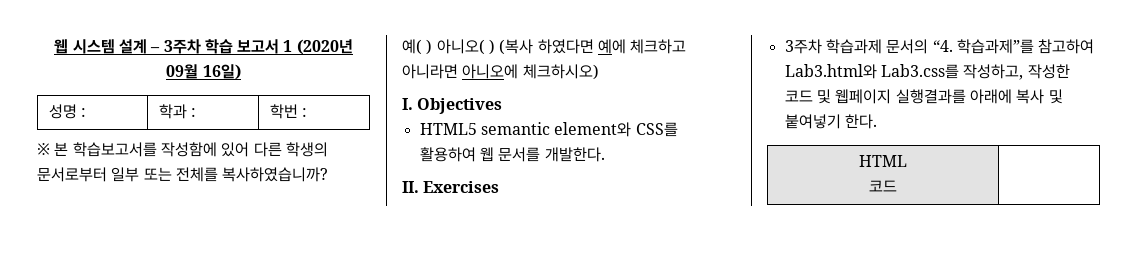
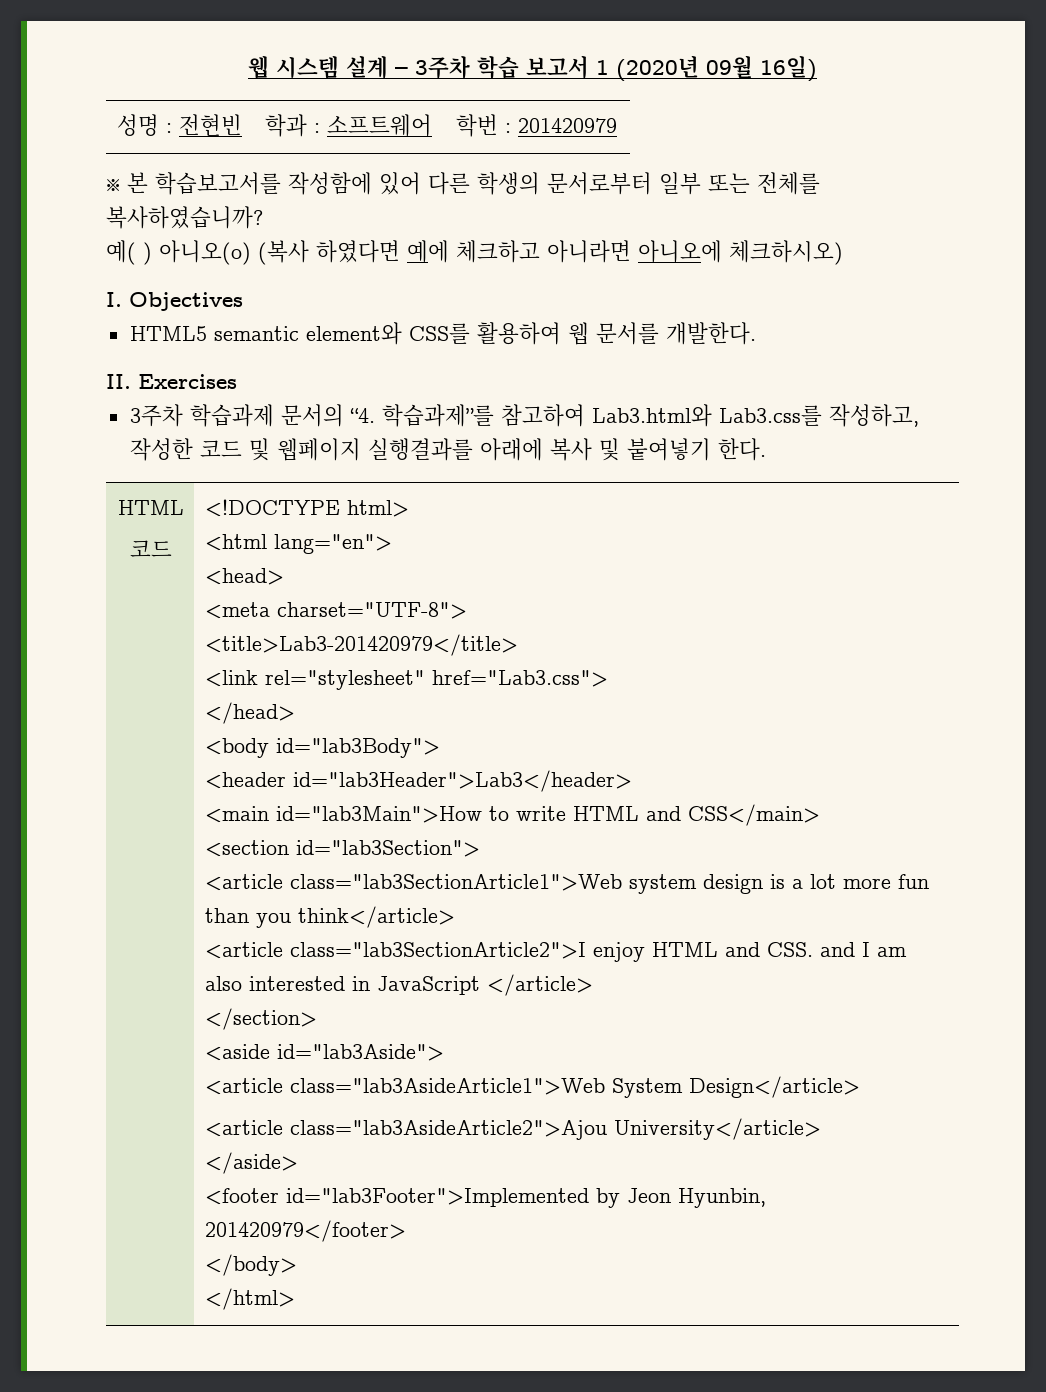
- 성명 : | 학과 : | 학번 :
+ 성명 : 전현빈 | 학과 : 소프트웨어 | 학번 : 201420979
- 예( ) 아니오( ) (복사 하였다면 예에 체크하고 아니라면 아니오에 체크하시오)
+ 예( ) 아니오(o) (복사 하였다면 예에 체크하고 아니라면 아니오에 체크하시오)
+ <!DOCTYPE html>
+ <html lang="en">
+ <head>
+ <meta charset="UTF-8">
+ <title>Lab3-201420979</title>
+ <link rel="stylesheet" href="Lab3.css">
+ </head>
+ <body id="lab3Body">
+ <header id="lab3Header">Lab3</header>
+ <main id="lab3Main">How to write HTML and CSS</main>
+ <section id="lab3Section">
+ <article class="lab3SectionArticle1">Web system design is a lot more fun than you think</article>
+ <article class="lab3SectionArticle2">I enjoy HTML and CSS. and I am also interested in JavaScript </article>
+ </section>
+ <aside id="lab3Aside">
+ <article class="lab3AsideArticle1">Web System Design</article>
+ <article class="lab3AsideArticle2">Ajou University</article>
+ </aside>
+ <footer id="lab3Footer">Implemented by Jeon Hyunbin, 201420979</footer>
+ </body>
+ </html>

